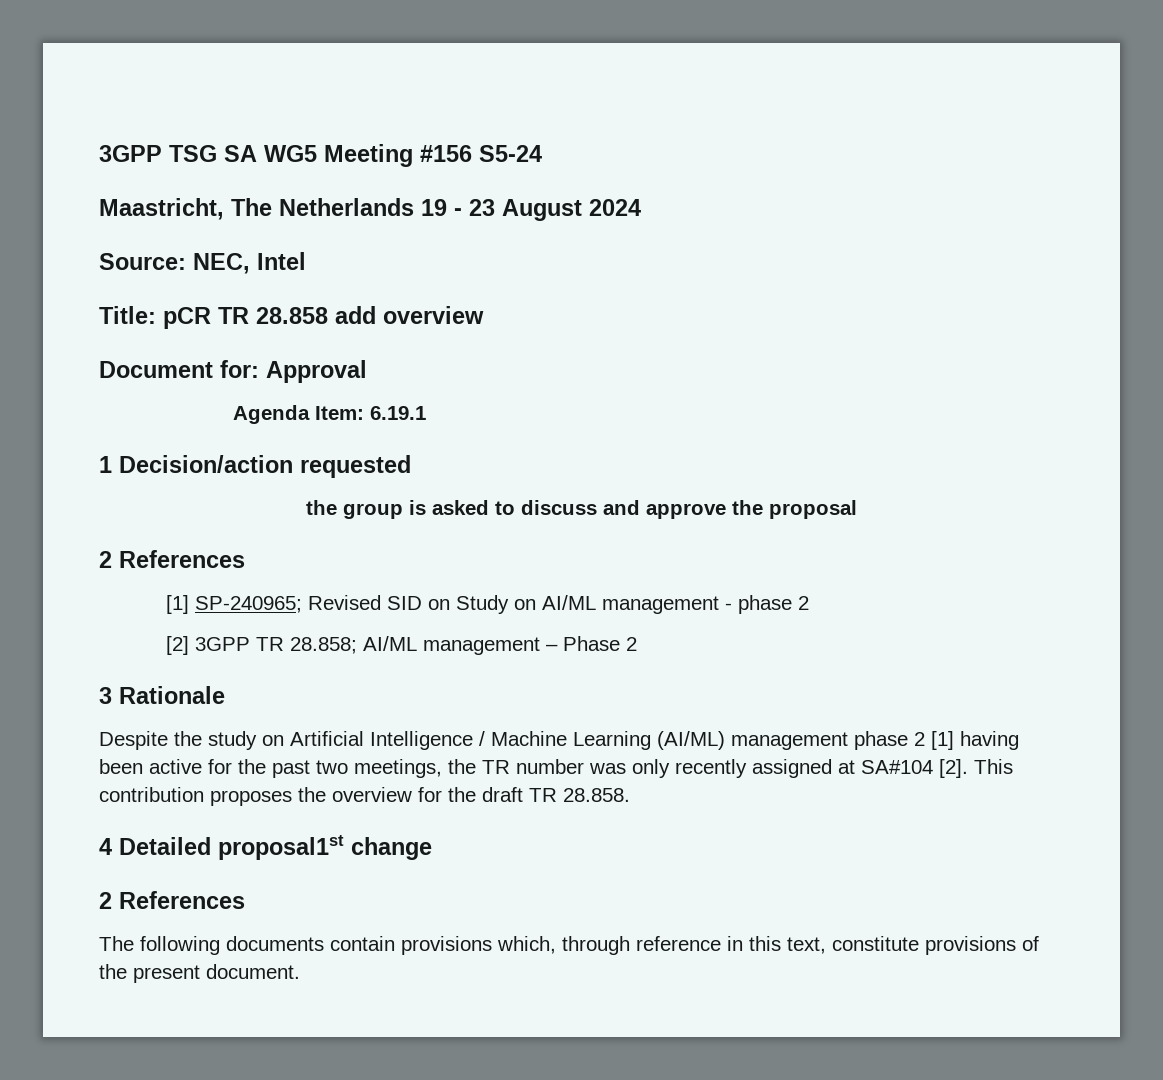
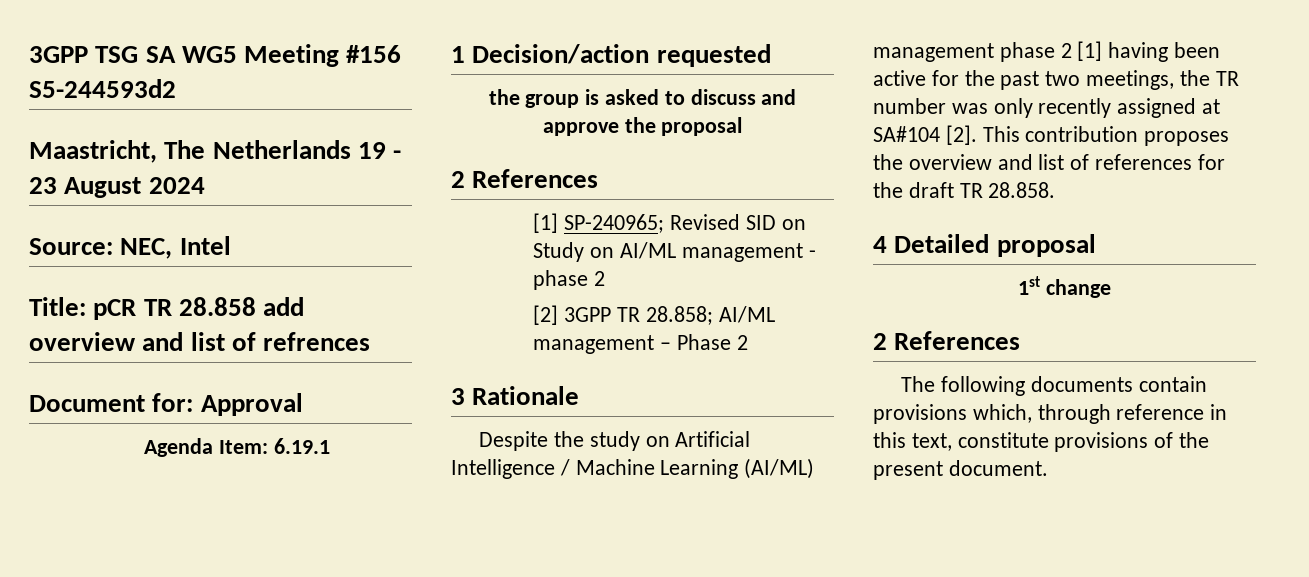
- 3GPP TSG SA WG5 Meeting #156 S5-24
+ 3GPP TSG SA WG5 Meeting #156 S5-244593d2
- Title: pCR TR 28.858 add overview
+ Title: pCR TR 28.858 add overview and list of refrences
- This contribution proposes the overview for the draft TR 28.858.
+ This contribution proposes the overview and list of references for the draft TR 28.858.
- 4 Detailed proposal1st change
+ 4 Detailed proposal
+ 1st change

